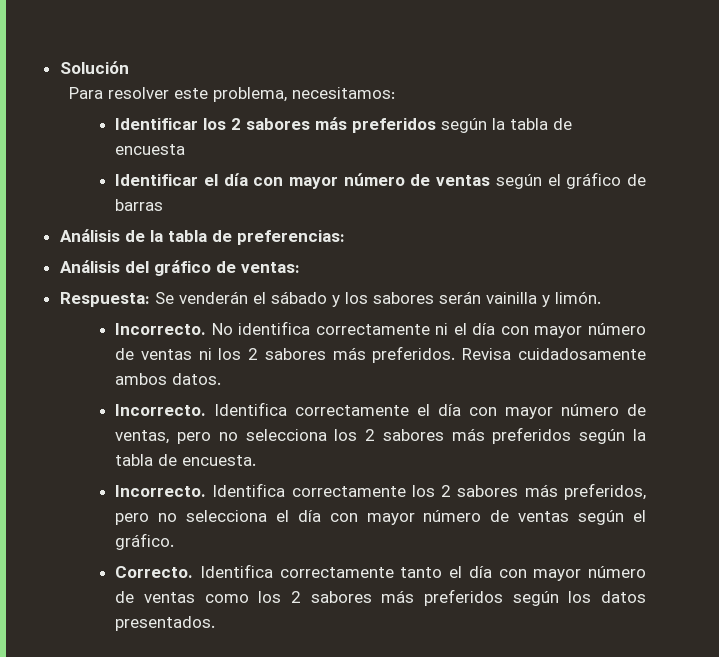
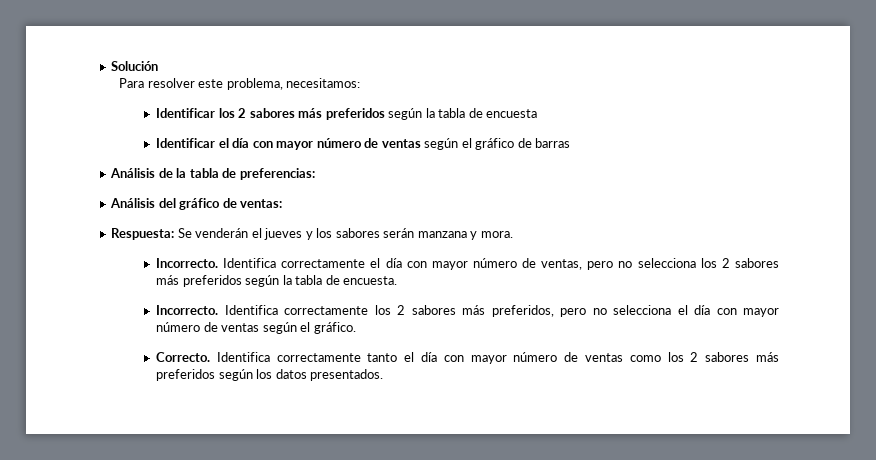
- Respuesta: Se venderán el sábado y los sabores serán vainilla y limón.
- Incorrecto. No identifica correctamente ni el día con mayor número de ventas ni los 2 sabores más preferidos. Revisa cuidadosamente ambos datos.
+ Respuesta: Se venderán el jueves y los sabores serán manzana y mora.

